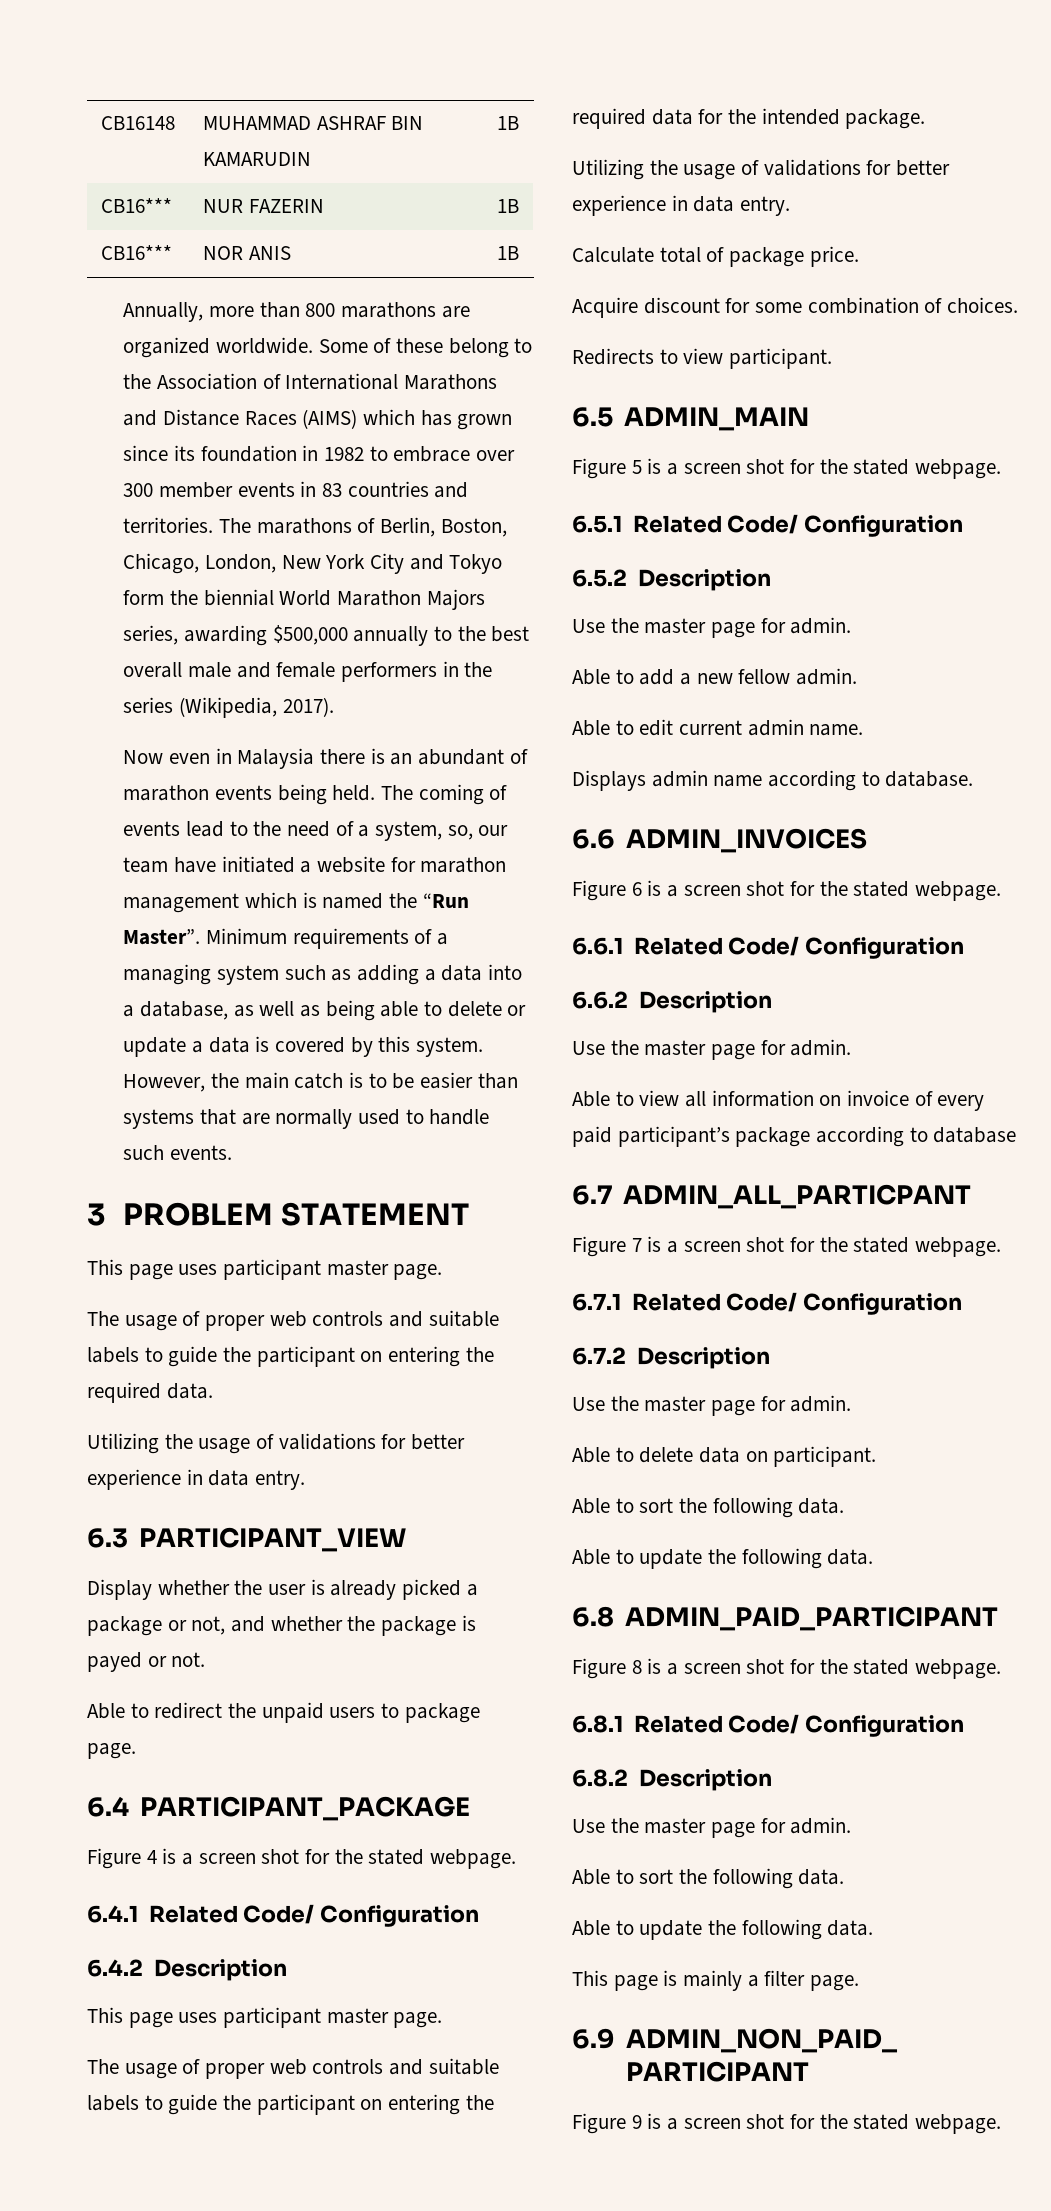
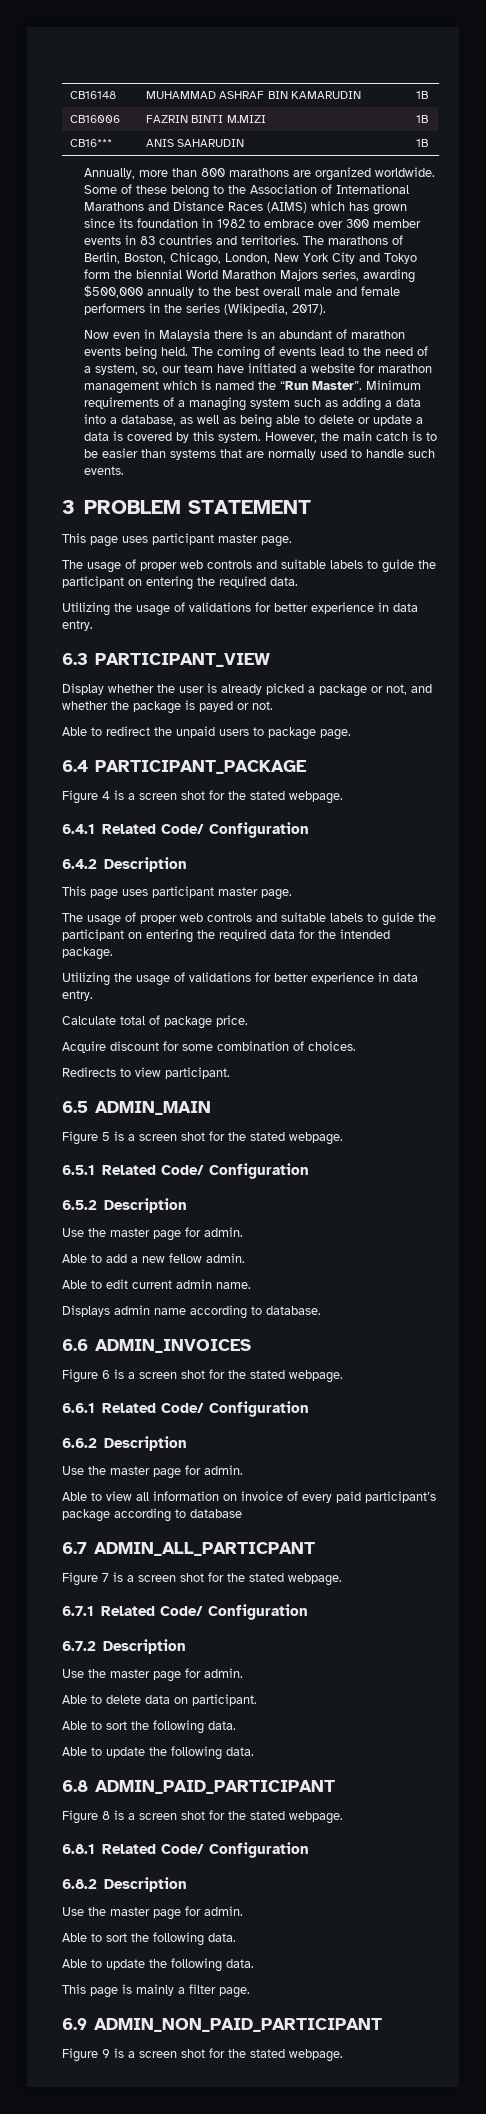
- CB16*** | NUR FAZERIN | 1B
- CB16*** | NOR ANIS | 1B
+ CB16006 | FAZRIN BINTI M.MIZI | 1B
+ CB16*** | ANIS SAHARUDIN | 1B

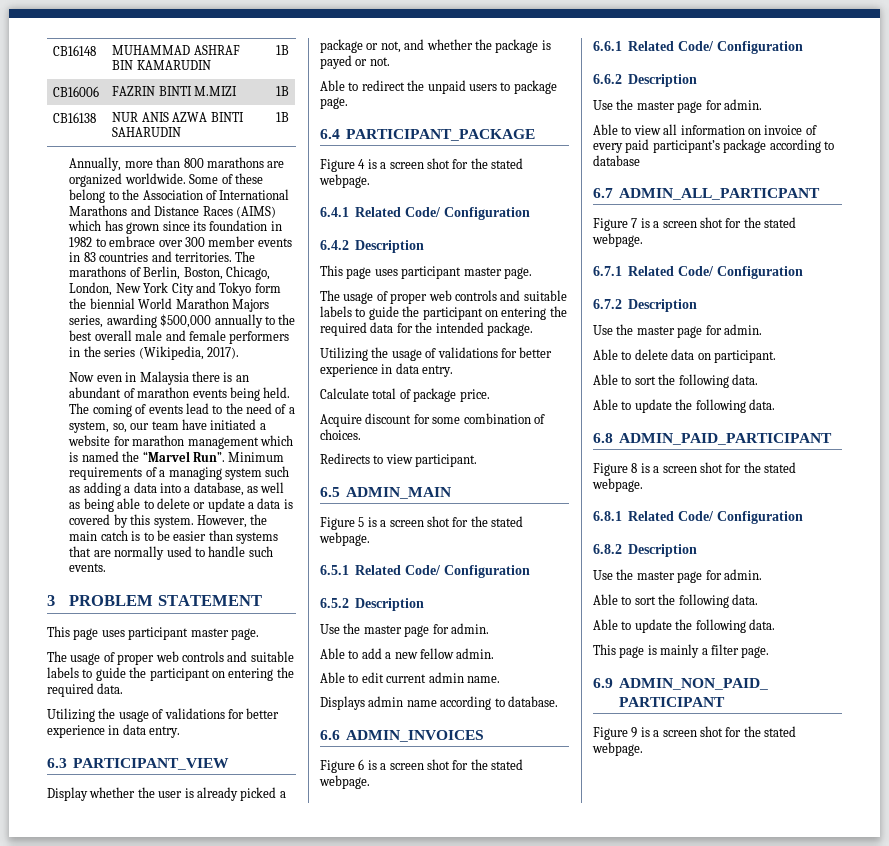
- CB16*** | ANIS SAHARUDIN | 1B
+ CB16138 | NUR ANIS AZWA BINTI SAHARUDIN | 1B
- The coming of events lead to the need of a system, so, our team have initiated a website for marathon management which is named the “Run Master”.
+ The coming of events lead to the need of a system, so, our team have initiated a website for marathon management which is named the “Marvel Run”.

